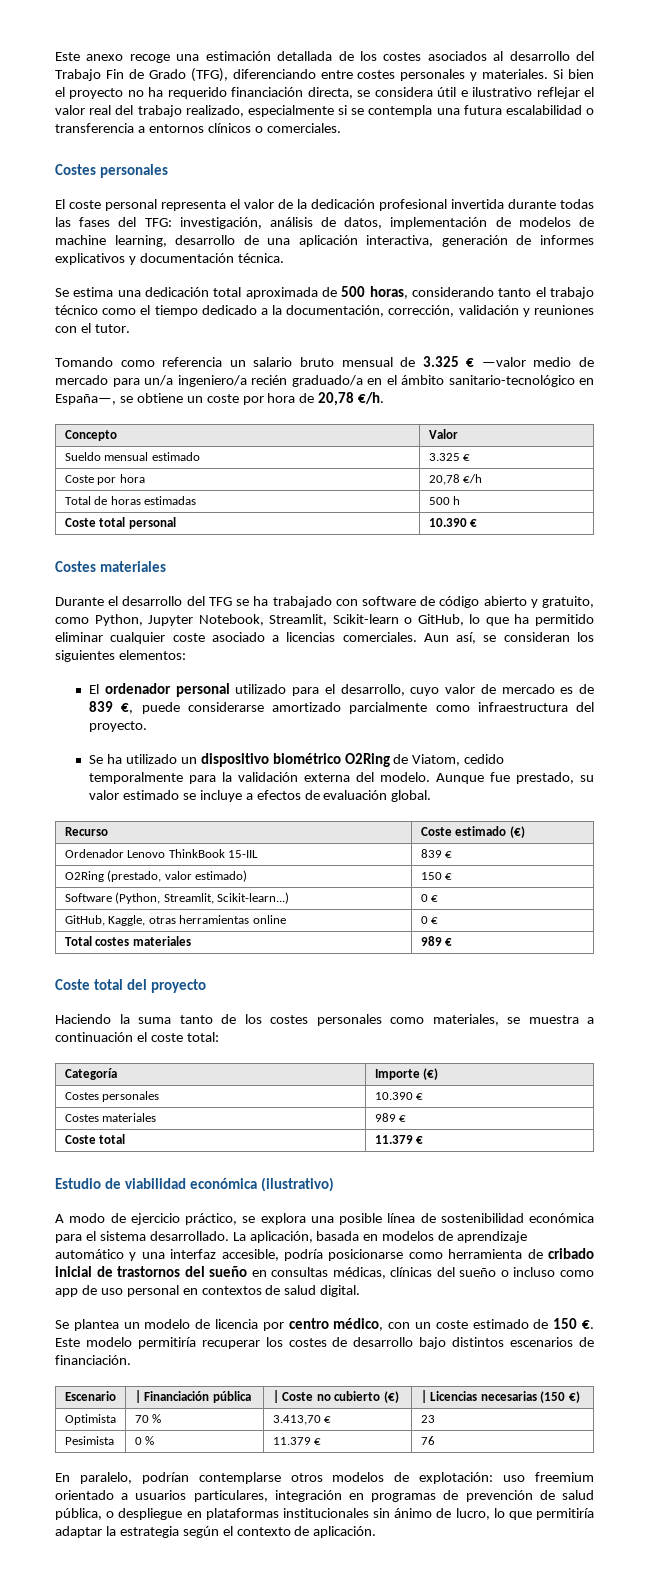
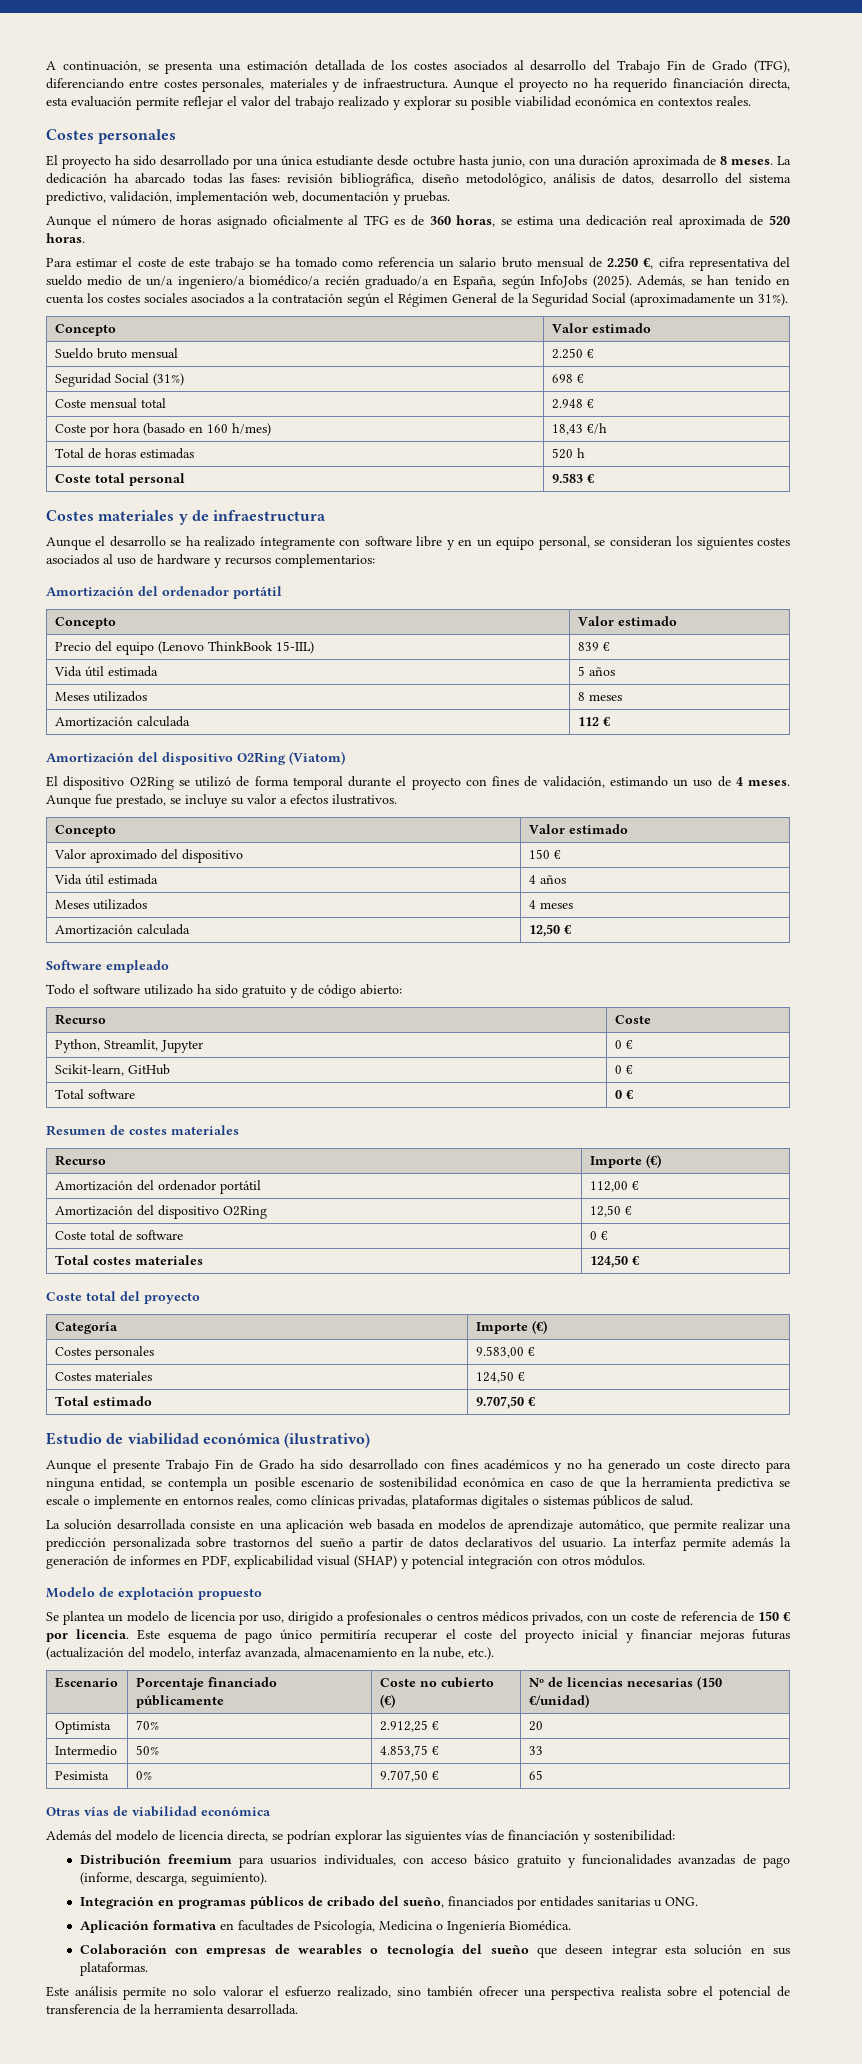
- Este anexo recoge una estimación detallada de los costes asociados al desarrollo del Trabajo Fin de Grado (TFG), diferenciando entre costes personales y materiales. Si bien el proyecto no ha requerido financiación directa, se considera útil e ilustrativo reflejar el valor real del trabajo realizado, especialmente si se contempla una futura escalabilidad o transferencia a entornos clínicos o comerciales.
+ A continuación, se presenta una estimación detallada de los costes asociados al desarrollo del Trabajo Fin de Grado (TFG), diferenciando entre costes personales, materiales y de infraestructura. Aunque el proyecto no ha requerido financiación directa, esta evaluación permite reflejar el valor del trabajo realizado y explorar su posible viabilidad económica en contextos reales.
  Costes personales
- El coste personal representa el valor de la dedicación profesional invertida durante todas las fases del TFG: investigación, análisis de datos, implementación de modelos de machine learning, desarrollo de una aplicación interactiva, generación de informes explicativos y documentación técnica.
- Se estima una dedicación total aproximada de 500 horas, considerando tanto el trabajo técnico como el tiempo dedicado a la documentación, corrección, validación y reuniones con el tutor.
- Tomando como referencia un salario bruto mensual de 3.325 € —valor medio de mercado para un/a ingeniero/a recién graduado/a en el ámbito sanitario-tecnológico en España—, se obtiene un coste por hora de 20,78 €/h.
- Concepto | Valor
+ El proyecto ha sido desarrollado por una única estudiante desde octubre hasta junio, con una duración aproximada de 8 meses. La dedicación ha abarcado todas las fases: revisión bibliográfica, diseño metodológico, análisis de datos, desarrollo del sistema predictivo, validación, implementación web, documentación y pruebas.
+ Aunque el número de horas asignado oficialmente al TFG es de 360 horas, se estima una dedicación real aproximada de 520 horas.
+ Para estimar el coste de este trabajo se ha tomado como referencia un salario bruto mensual de 2.250 €, cifra representativa del sueldo medio de un/a ingeniero/a biomédico/a recién graduado/a en España, según InfoJobs (2025). Además, se han tenido en cuenta los costes sociales asociados a la contratación según el Régimen General de la Seguridad Social (aproximadamente un 31%).
+ Concepto | Valor estimado
- Sueldo mensual estimado | 3.325 €
+ Sueldo bruto mensual | 2.250 €
+ Seguridad Social (31%) | 698 €
+ Coste mensual total | 2.948 €
- Coste por hora | 20,78 €/h
+ Coste por hora (basado en 160 h/mes) | 18,43 €/h
- Total de horas estimadas | 500 h
+ Total de horas estimadas | 520 h
- Coste total personal | 10.390 €
- Costes materiales
- Durante el desarrollo del TFG se ha trabajado con software de código abierto y gratuito, como Python, Jupyter Notebook, Streamlit, Scikit-learn o GitHub, lo que ha permitido eliminar cualquier coste asociado a licencias comerciales. Aun así, se consideran los siguientes elementos:
- El ordenador personal utilizado para el desarrollo, cuyo valor de mercado es de 839 €, puede considerarse amortizado parcialmente como infraestructura del proyecto.
- Se ha utilizado un dispositivo biométrico O2Ring de Viatom, cedido temporalmente para la validación externa del modelo. Aunque fue prestado, su valor estimado se incluye a efectos de evaluación global.
- Recurso | Coste estimado (€)
- Ordenador Lenovo ThinkBook 15-IIL | 839 €
- O2Ring (prestado, valor estimado) | 150 €
- Software (Python, Streamlit, Scikit-learn...) | 0 €
- GitHub, Kaggle, otras herramientas online | 0 €
+ Coste total personal | 9.583 €
+ Costes materiales y de infraestructura
+ Aunque el desarrollo se ha realizado íntegramente con software libre y en un equipo personal, se consideran los siguientes costes asociados al uso de hardware y recursos complementarios:
+ Amortización del ordenador portátil
+ Concepto | Valor estimado
+ Precio del equipo (Lenovo ThinkBook 15-IIL) | 839 €
+ Vida útil estimada | 5 años
+ Meses utilizados | 8 meses
+ Amortización calculada | 112 €
+ Amortización del dispositivo O2Ring (Viatom)
+ El dispositivo O2Ring se utilizó de forma temporal durante el proyecto con fines de validación, estimando un uso de 4 meses. Aunque fue prestado, se incluye su valor a efectos ilustrativos.
+ Concepto | Valor estimado
+ Valor aproximado del dispositivo | 150 €
+ Vida útil estimada | 4 años
+ Meses utilizados | 4 meses
+ Amortización calculada | 12,50 €
+ Software empleado
+ Todo el software utilizado ha sido gratuito y de código abierto:
+ Recurso | Coste
+ Python, Streamlit, Jupyter | 0 €
+ Scikit-learn, GitHub | 0 €
+ Total software | 0 €
+ Resumen de costes materiales
+ Recurso | Importe (€)
+ Amortización del ordenador portátil | 112,00 €
+ Amortización del dispositivo O2Ring | 12,50 €
+ Coste total de software | 0 €
- Total costes materiales | 989 €
+ Total costes materiales | 124,50 €
- Haciendo la suma tanto de los costes personales como materiales, se muestra a continuación el coste total:
- Costes personales | 10.390 €
+ Costes personales | 9.583,00 €
- Costes materiales | 989 €
- Coste total | 11.379 €
+ Costes materiales | 124,50 €
+ Total estimado | 9.707,50 €
- A modo de ejercicio práctico, se explora una posible línea de sostenibilidad económica para el sistema desarrollado. La aplicación, basada en modelos de aprendizaje automático y una interfaz accesible, podría posicionarse como herramienta de cribado inicial de trastornos del sueño en consultas médicas, clínicas del sueño o incluso como app de uso personal en contextos de salud digital.
+ Aunque el presente Trabajo Fin de Grado ha sido desarrollado con fines académicos y no ha generado un coste directo para ninguna entidad, se contempla un posible escenario de sostenibilidad económica en caso de que la herramienta predictiva se escale o implemente en entornos reales, como clínicas privadas, plataformas digitales o sistemas públicos de salud.
+ La solución desarrollada consiste en una aplicación web basada en modelos de aprendizaje automático, que permite realizar una predicción personalizada sobre trastornos del sueño a partir de datos declarativos del usuario. La interfaz permite además la generación de informes en PDF, explicabilidad visual (SHAP) y potencial integración con otros módulos.
+ Modelo de explotación propuesto
- Se plantea un modelo de licencia por centro médico, con un coste estimado de 150 €. Este modelo permitiría recuperar los costes de desarrollo bajo distintos escenarios de financiación.
- Escenario | | Financiación pública | | Coste no cubierto (€) | | Licencias necesarias (150 €)
+ Se plantea un modelo de licencia por uso, dirigido a profesionales o centros médicos privados, con un coste de referencia de 150 € por licencia. Este esquema de pago único permitiría recuperar el coste del proyecto inicial y financiar mejoras futuras (actualización del modelo, interfaz avanzada, almacenamiento en la nube, etc.).
+ Escenario | Porcentaje financiado públicamente | Coste no cubierto (€) | Nº de licencias necesarias (150 €/unidad)
- Optimista | 70 % | 3.413,70 € | 23
- Pesimista | 0 % | 11.379 € | 76
- En paralelo, podrían contemplarse otros modelos de explotación: uso freemium orientado a usuarios particulares, integración en programas de prevención de salud pública, o despliegue en plataformas institucionales sin ánimo de lucro, lo que permitiría adaptar la estrategia según el contexto de aplicación.
+ Optimista | 70% | 2.912,25 € | 20
+ Intermedio | 50% | 4.853,75 € | 33
+ Pesimista | 0% | 9.707,50 € | 65
+ Otras vías de viabilidad económica
+ Además del modelo de licencia directa, se podrían explorar las siguientes vías de financiación y sostenibilidad:
+ Distribución freemium para usuarios individuales, con acceso básico gratuito y funcionalidades avanzadas de pago (informe, descarga, seguimiento).
+ Integración en programas públicos de cribado del sueño, financiados por entidades sanitarias u ONG.
+ Aplicación formativa en facultades de Psicología, Medicina o Ingeniería Biomédica.
+ Colaboración con empresas de wearables o tecnología del sueño que deseen integrar esta solución en sus plataformas.
+ Este análisis permite no solo valorar el esfuerzo realizado, sino también ofrecer una perspectiva realista sobre el potencial de transferencia de la herramienta desarrollada.

